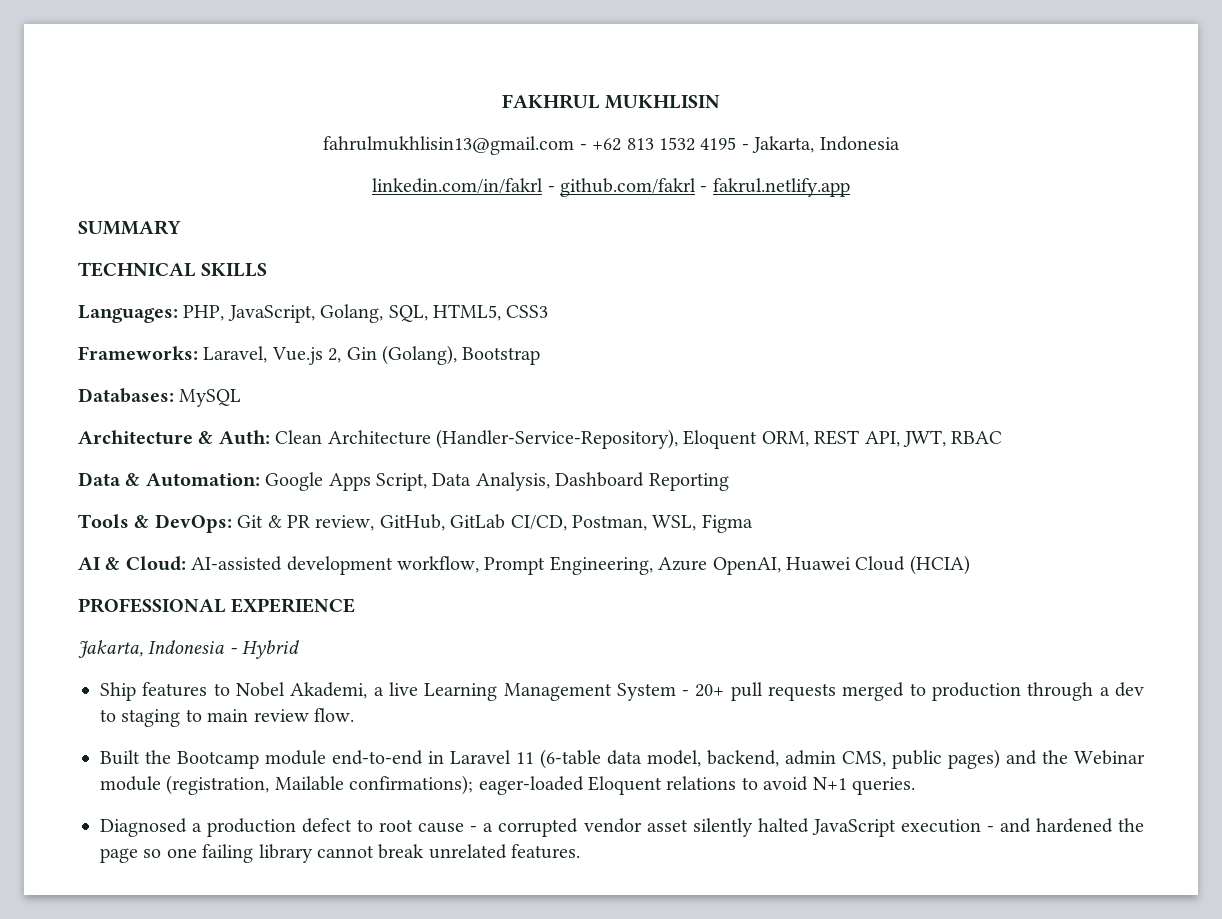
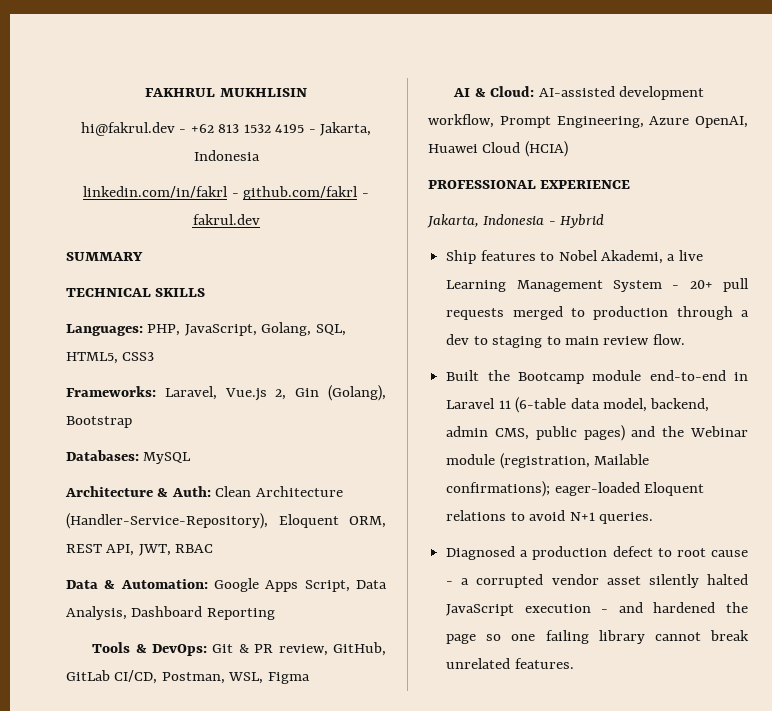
- fahrulmukhlisin13@gmail.com - +62 813 1532 4195 - Jakarta, Indonesia
+ hi@fakrul.dev - +62 813 1532 4195 - Jakarta, Indonesia
- linkedin.com/in/fakrl - github.com/fakrl - fakrul.netlify.app
+ linkedin.com/in/fakrl - github.com/fakrl - fakrul.dev

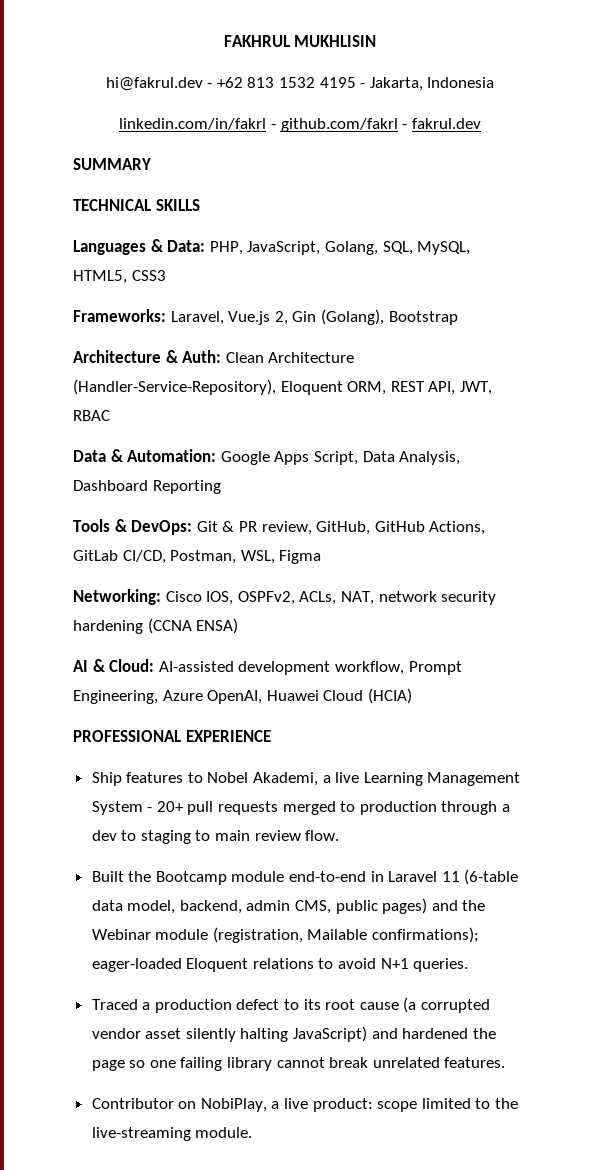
- Languages: PHP, JavaScript, Golang, SQL, HTML5, CSS3
+ Languages & Data: PHP, JavaScript, Golang, SQL, MySQL, HTML5, CSS3
- Databases: MySQL
- Tools & DevOps: Git & PR review, GitHub, GitLab CI/CD, Postman, WSL, Figma
+ Tools & DevOps: Git & PR review, GitHub, GitHub Actions, GitLab CI/CD, Postman, WSL, Figma
+ Networking: Cisco IOS, OSPFv2, ACLs, NAT, network security hardening (CCNA ENSA)
- Jakarta, Indonesia - Hybrid
- Diagnosed a production defect to root cause - a corrupted vendor asset silently halted JavaScript execution - and hardened the page so one failing library cannot break unrelated features.
+ Traced a production defect to its root cause (a corrupted vendor asset silently halting JavaScript) and hardened the page so one failing library cannot break unrelated features.
+ Contributor on NobiPlay, a live product: scope limited to the live-streaming module.

